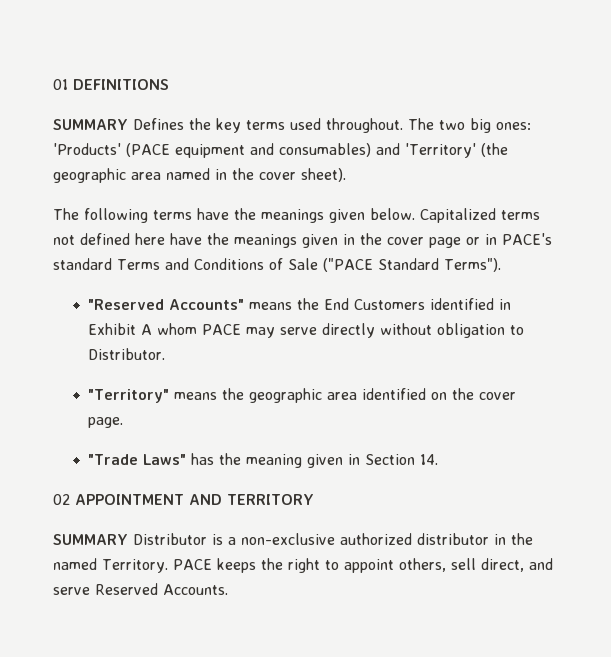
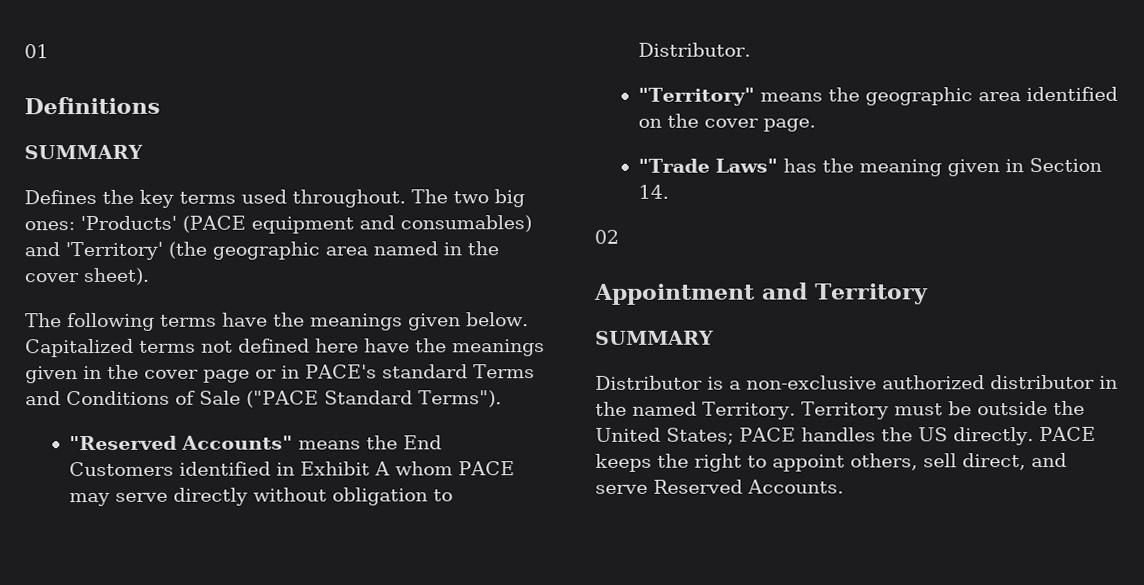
- 01 DEFINITIONS
- SUMMARY Defines the key terms used throughout.
+ 01
+ Definitions
+ SUMMARY
+ Defines the key terms used throughout.
- 02 APPOINTMENT AND TERRITORY
- SUMMARY Distributor is a non-exclusive authorized distributor in the named Territory.
+ 02
+ Appointment and Territory
+ SUMMARY
+ Distributor is a non-exclusive authorized distributor in the named Territory.
+ Territory must be outside the United States; PACE handles the US directly.

